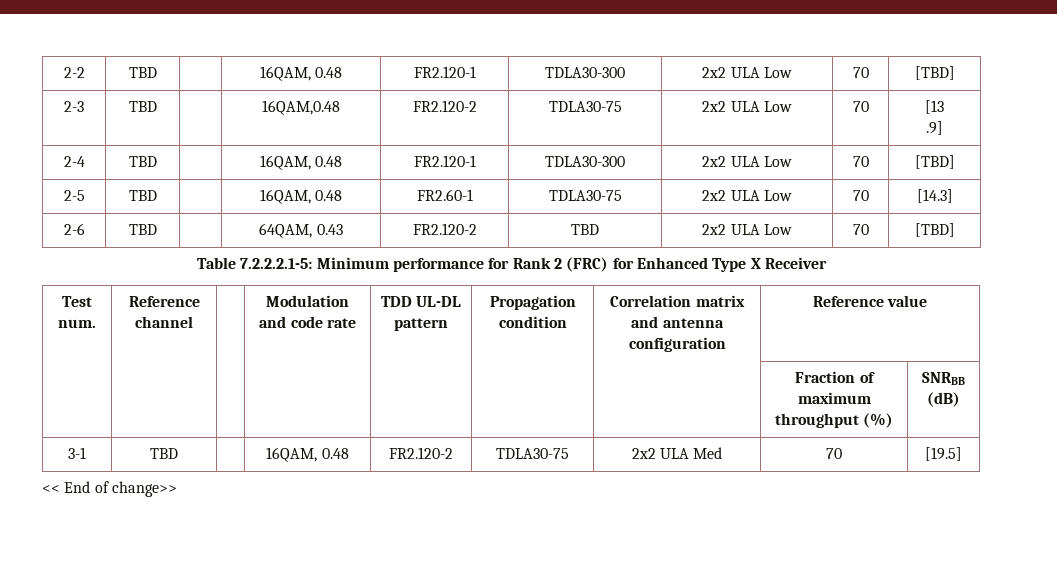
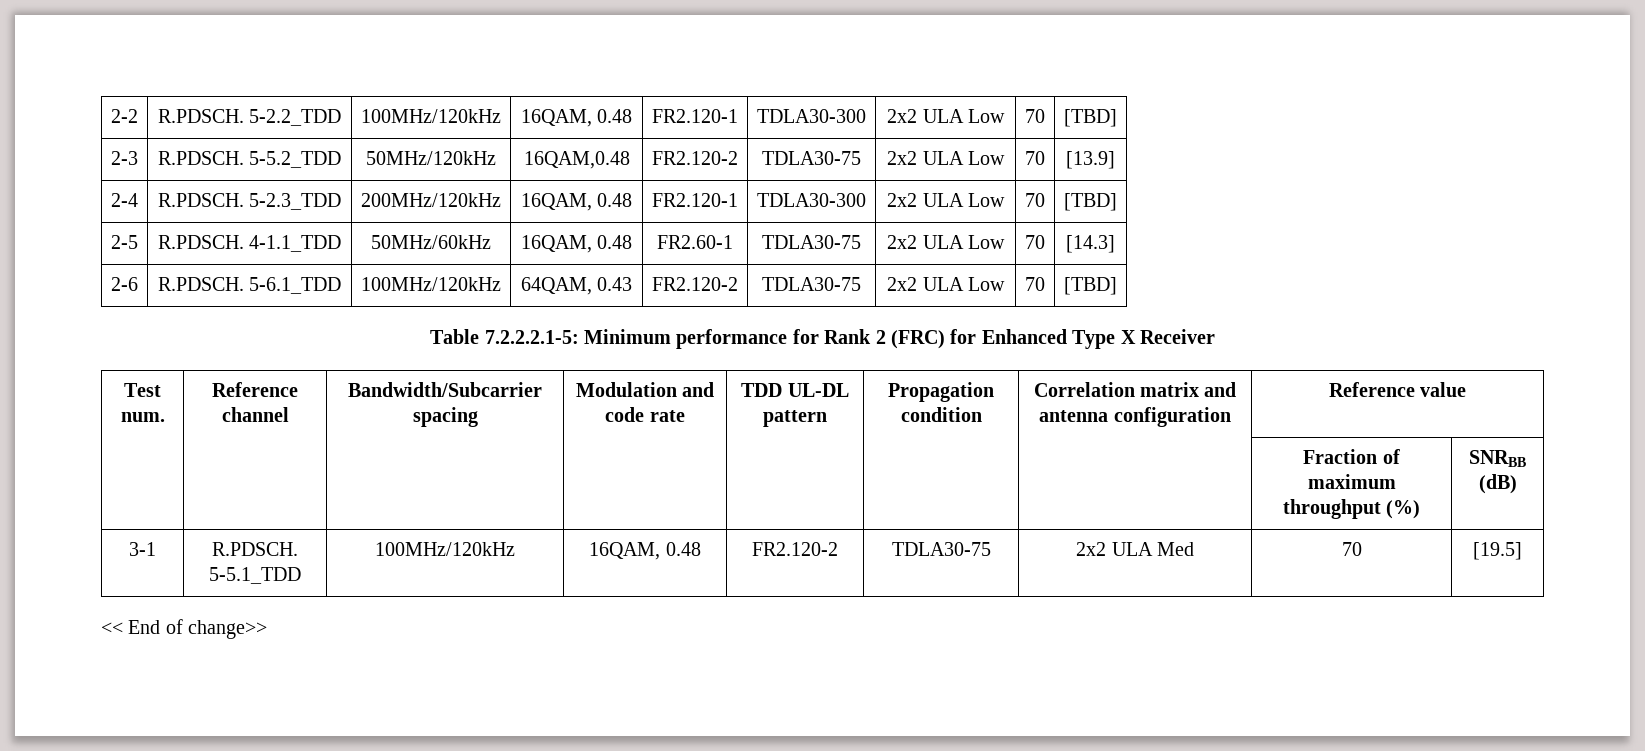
- 2-2 | TBD | | 16QAM, 0.48 | FR2.120-1 | TDLA30-300 | 2x2 ULA Low | 70 | [TBD]
+ 2-2 | R.PDSCH. 5-2.2_TDD | 100MHz/120kHz | 16QAM, 0.48 | FR2.120-1 | TDLA30-300 | 2x2 ULA Low | 70 | [TBD]
- 2-3 | TBD | | 16QAM,0.48 | FR2.120-2 | TDLA30-75 | 2x2 ULA Low | 70 | [13
- .9]
+ 2-3 | R.PDSCH. 5-5.2_TDD | 50MHz/120kHz | 16QAM,0.48 | FR2.120-2 | TDLA30-75 | 2x2 ULA Low | 70 | [13.9]
- 2-4 | TBD | | 16QAM, 0.48 | FR2.120-1 | TDLA30-300 | 2x2 ULA Low | 70 | [TBD]
+ 2-4 | R.PDSCH. 5-2.3_TDD | 200MHz/120kHz | 16QAM, 0.48 | FR2.120-1 | TDLA30-300 | 2x2 ULA Low | 70 | [TBD]
- 2-5 | TBD | | 16QAM, 0.48 | FR2.60-1 | TDLA30-75 | 2x2 ULA Low | 70 | [14.3]
+ 2-5 | R.PDSCH. 4-1.1_TDD | 50MHz/60kHz | 16QAM, 0.48 | FR2.60-1 | TDLA30-75 | 2x2 ULA Low | 70 | [14.3]
- 2-6 | TBD | | 64QAM, 0.43 | FR2.120-2 | TBD | 2x2 ULA Low | 70 | [TBD]
+ 2-6 | R.PDSCH. 5-6.1_TDD | 100MHz/120kHz | 64QAM, 0.43 | FR2.120-2 | TDLA30-75 | 2x2 ULA Low | 70 | [TBD]
- Test num. | Reference channel | | Modulation and code rate | TDD UL-DL pattern | Propagation condition | Correlation matrix and antenna configuration | Reference value
+ Test num. | Reference channel | Bandwidth/Subcarrier spacing | Modulation and code rate | TDD UL-DL pattern | Propagation condition | Correlation matrix and antenna configuration | Reference value
- 3-1 | TBD | | 16QAM, 0.48 | FR2.120-2 | TDLA30-75 | 2x2 ULA Med | 70 | [19.5]
+ 3-1 | R.PDSCH. 5-5.1_TDD | 100MHz/120kHz | 16QAM, 0.48 | FR2.120-2 | TDLA30-75 | 2x2 ULA Med | 70 | [19.5]

